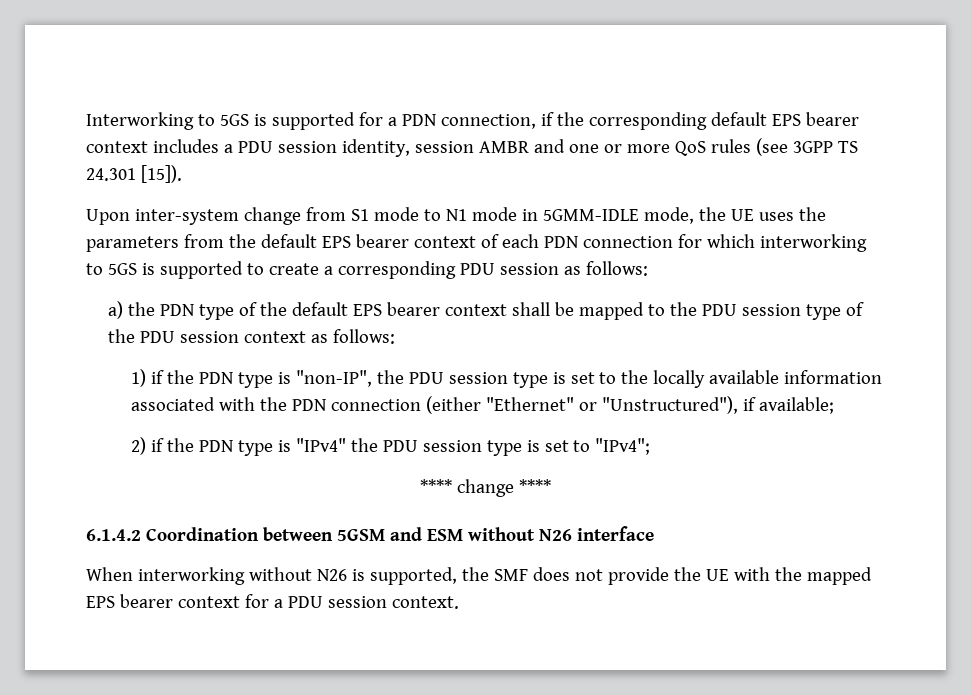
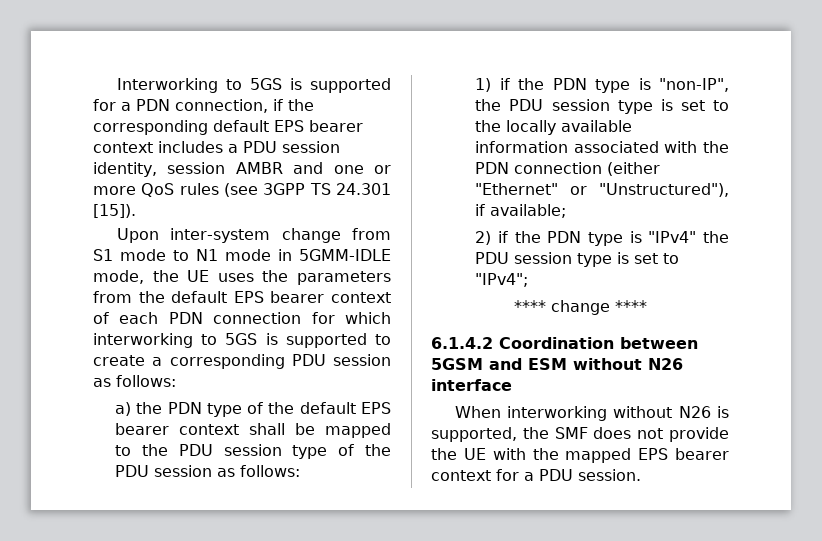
- a) the PDN type of the default EPS bearer context shall be mapped to the PDU session type of the PDU session context as follows:
+ a) the PDN type of the default EPS bearer context shall be mapped to the PDU session type of the PDU session as follows:
- When interworking without N26 is supported, the SMF does not provide the UE with the mapped EPS bearer context for a PDU session context.
+ When interworking without N26 is supported, the SMF does not provide the UE with the mapped EPS bearer context for a PDU session.

